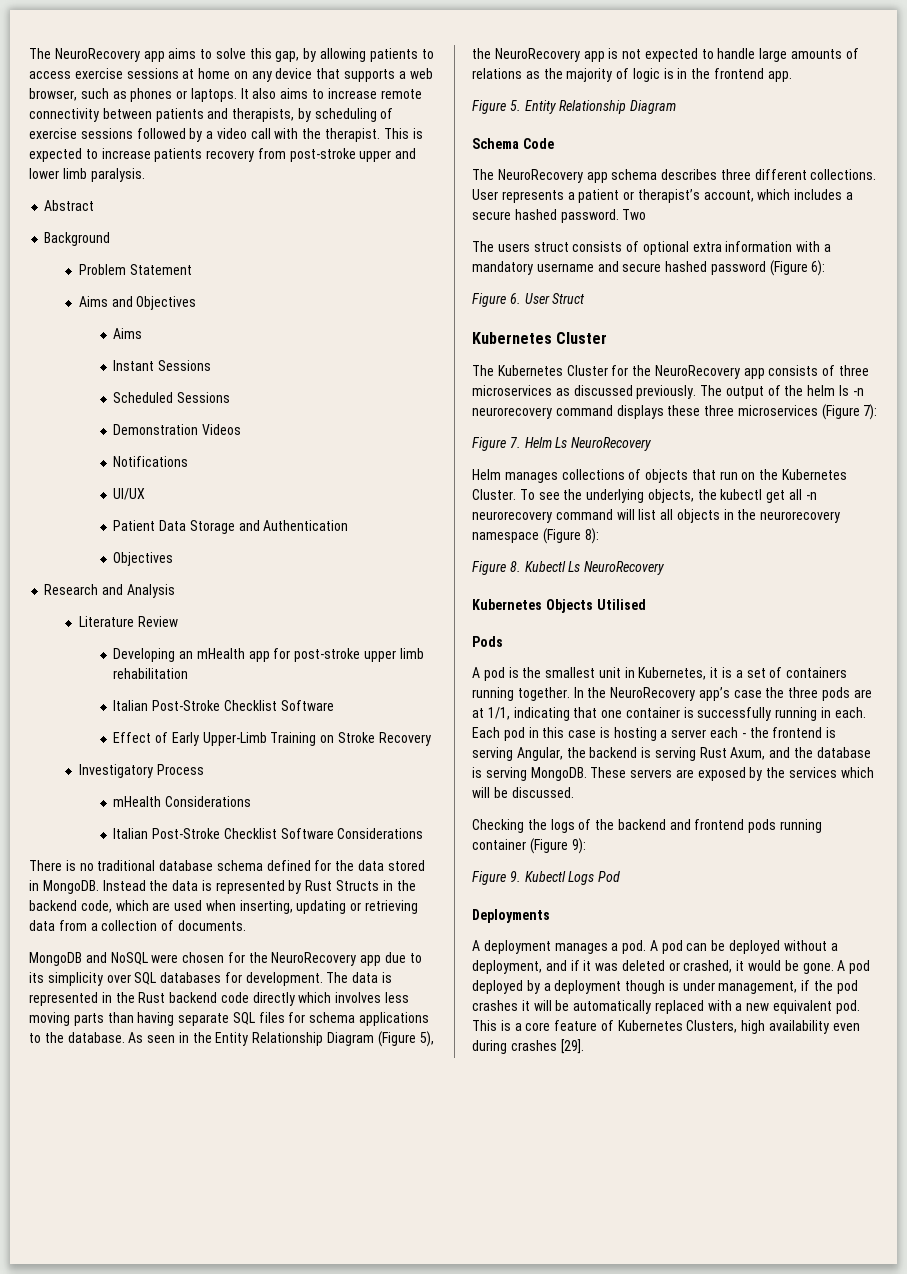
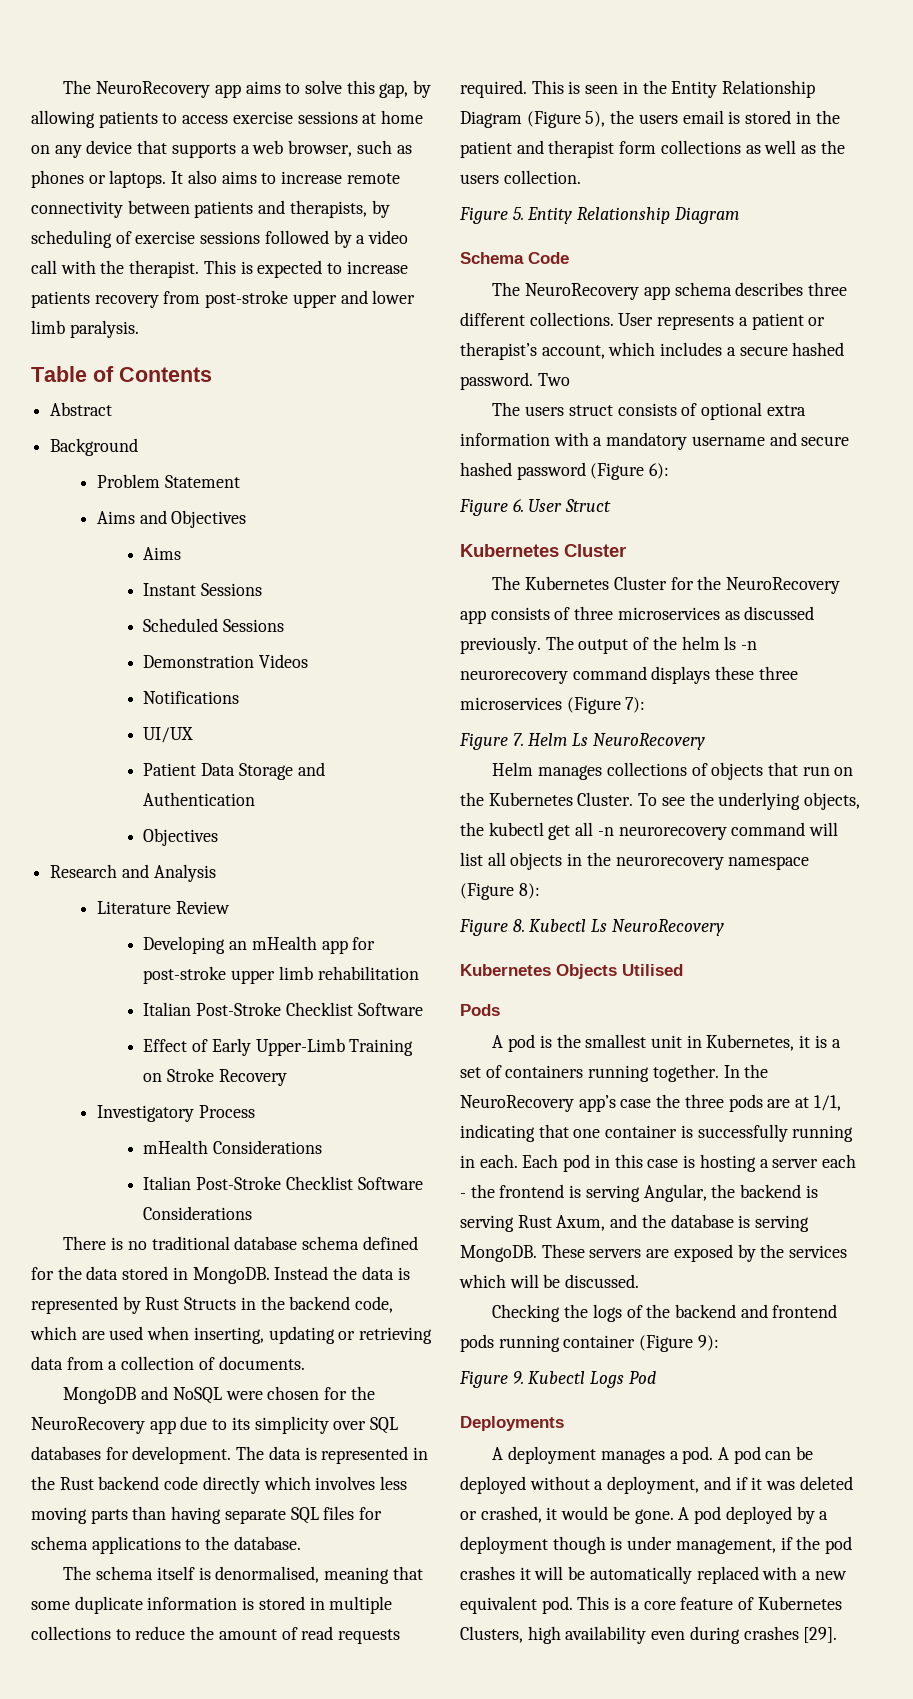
+ Table of Contents
- The data is represented in the Rust backend code directly which involves less moving parts than having separate SQL files for schema applications to the database. As seen in the Entity Relationship Diagram (Figure 5), the NeuroRecovery app is not expected to handle large amounts of relations as the majority of logic is in the frontend app.
+ The data is represented in the Rust backend code directly which involves less moving parts than having separate SQL files for schema applications to the database.
+ The schema itself is denormalised, meaning that some duplicate information is stored in multiple collections to reduce the amount of read requests required. This is seen in the Entity Relationship Diagram (Figure 5), the users email is stored in the patient and therapist form collections as well as the users collection.

